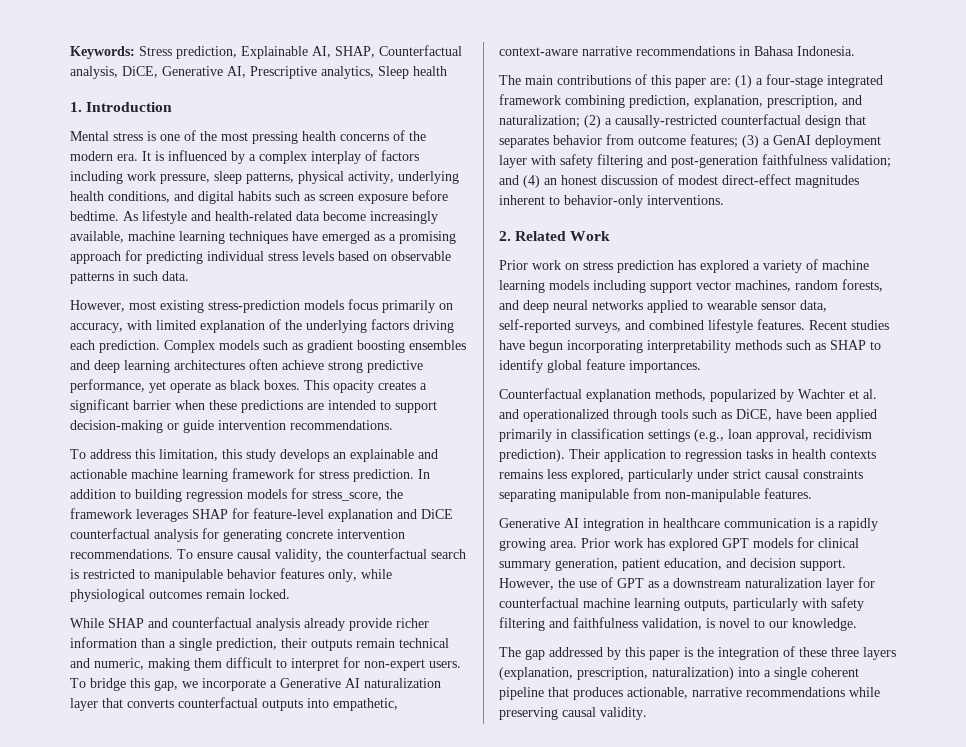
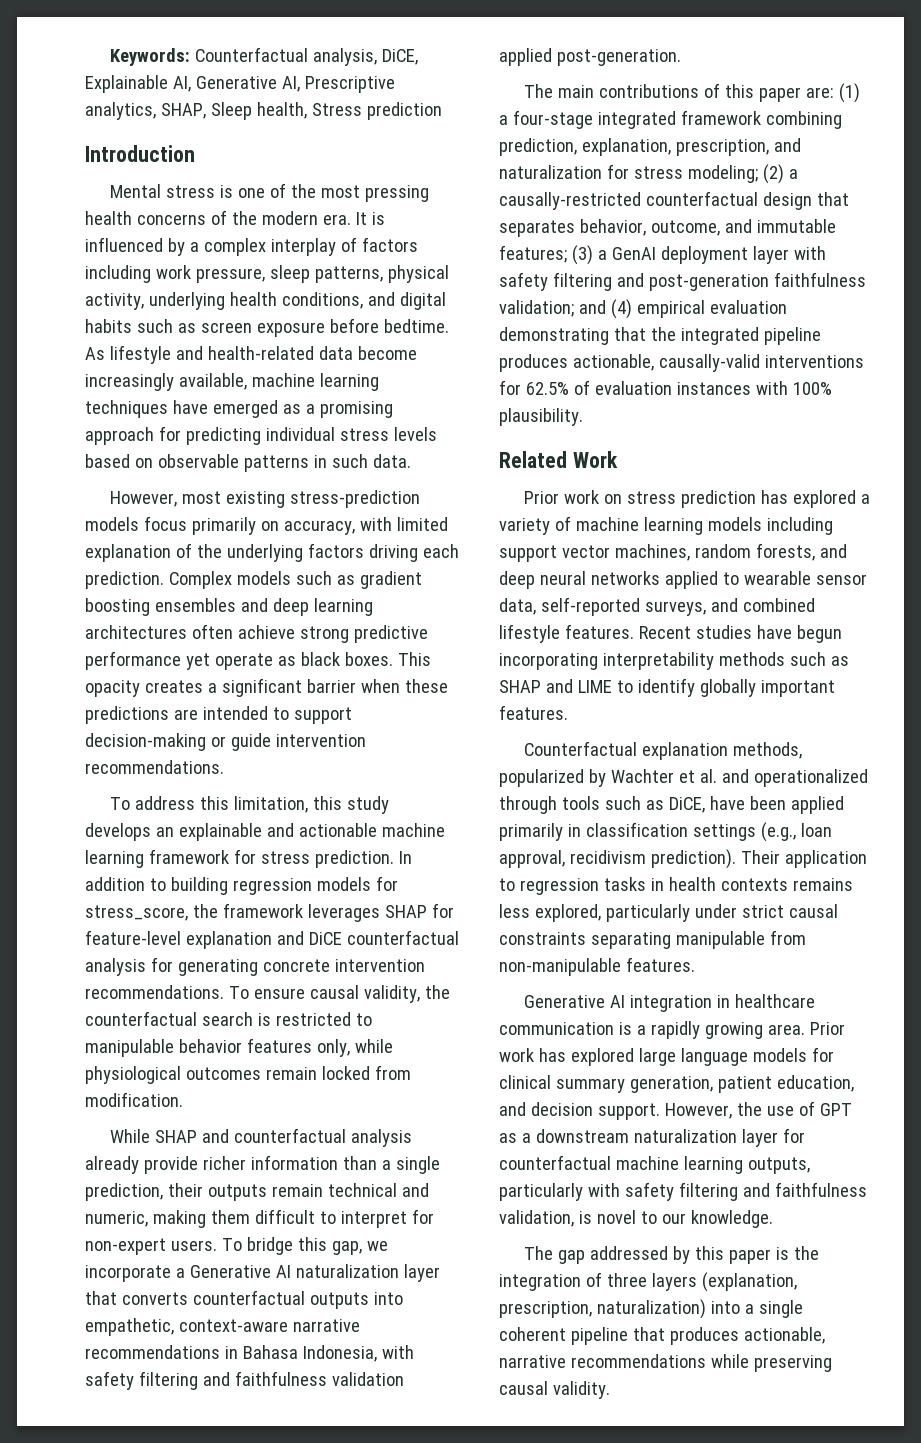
- Keywords: Stress prediction, Explainable AI, SHAP, Counterfactual analysis, DiCE, Generative AI, Prescriptive analytics, Sleep health
- 1. Introduction
+ Keywords: Counterfactual analysis, DiCE, Explainable AI, Generative AI, Prescriptive analytics, SHAP, Sleep health, Stress prediction
+ Introduction
- Complex models such as gradient boosting ensembles and deep learning architectures often achieve strong predictive performance, yet operate as black boxes.
+ Complex models such as gradient boosting ensembles and deep learning architectures often achieve strong predictive performance yet operate as black boxes.
- To ensure causal validity, the counterfactual search is restricted to manipulable behavior features only, while physiological outcomes remain locked.
+ To ensure causal validity, the counterfactual search is restricted to manipulable behavior features only, while physiological outcomes remain locked from modification.
- To bridge this gap, we incorporate a Generative AI naturalization layer that converts counterfactual outputs into empathetic, context-aware narrative recommendations in Bahasa Indonesia.
+ To bridge this gap, we incorporate a Generative AI naturalization layer that converts counterfactual outputs into empathetic, context-aware narrative recommendations in Bahasa Indonesia, with safety filtering and faithfulness validation applied post-generation.
- The main contributions of this paper are: (1) a four-stage integrated framework combining prediction, explanation, prescription, and naturalization; (2) a causally-restricted counterfactual design that separates behavior from outcome features; (3) a GenAI deployment layer with safety filtering and post-generation faithfulness validation; and (4) an honest discussion of modest direct-effect magnitudes inherent to behavior-only interventions.
- 2. Related Work
+ The main contributions of this paper are: (1) a four-stage integrated framework combining prediction, explanation, prescription, and naturalization for stress modeling; (2) a causally-restricted counterfactual design that separates behavior, outcome, and immutable features; (3) a GenAI deployment layer with safety filtering and post-generation faithfulness validation; and (4) empirical evaluation demonstrating that the integrated pipeline produces actionable, causally-valid interventions for 62.5% of evaluation instances with 100% plausibility.
+ Related Work
- Recent studies have begun incorporating interpretability methods such as SHAP to identify global feature importances.
+ Recent studies have begun incorporating interpretability methods such as SHAP and LIME to identify globally important features.
- Prior work has explored GPT models for clinical summary generation, patient education, and decision support.
+ Prior work has explored large language models for clinical summary generation, patient education, and decision support.
- The gap addressed by this paper is the integration of these three layers (explanation, prescription, naturalization) into a single coherent pipeline that produces actionable, narrative recommendations while preserving causal validity.
+ The gap addressed by this paper is the integration of three layers (explanation, prescription, naturalization) into a single coherent pipeline that produces actionable, narrative recommendations while preserving causal validity.

